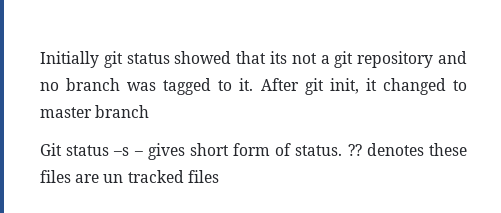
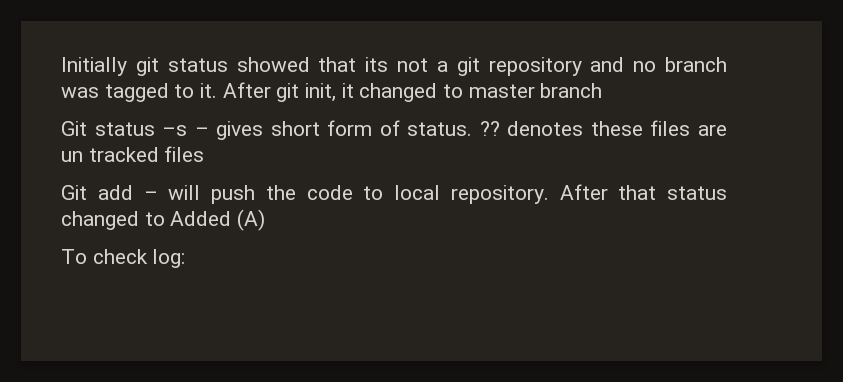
+ Git add – will push the code to local repository. After that status changed to Added (A)
+ To check log:

